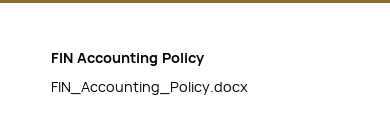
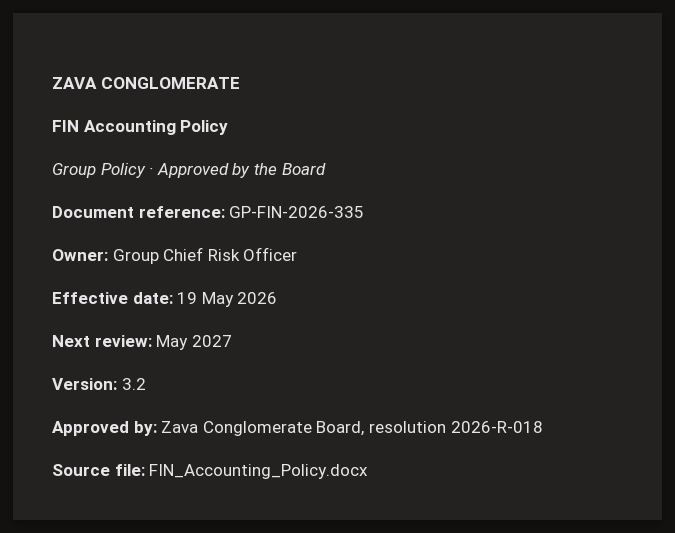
+ ZAVA CONGLOMERATE
- FIN_Accounting_Policy.docx
+ Group Policy · Approved by the Board
+ Document reference: GP-FIN-2026-335
+ Owner: Group Chief Risk Officer
+ Effective date: 19 May 2026
+ Next review: May 2027
+ Version: 3.2
+ Approved by: Zava Conglomerate Board, resolution 2026-R-018
+ Source file: FIN_Accounting_Policy.docx

